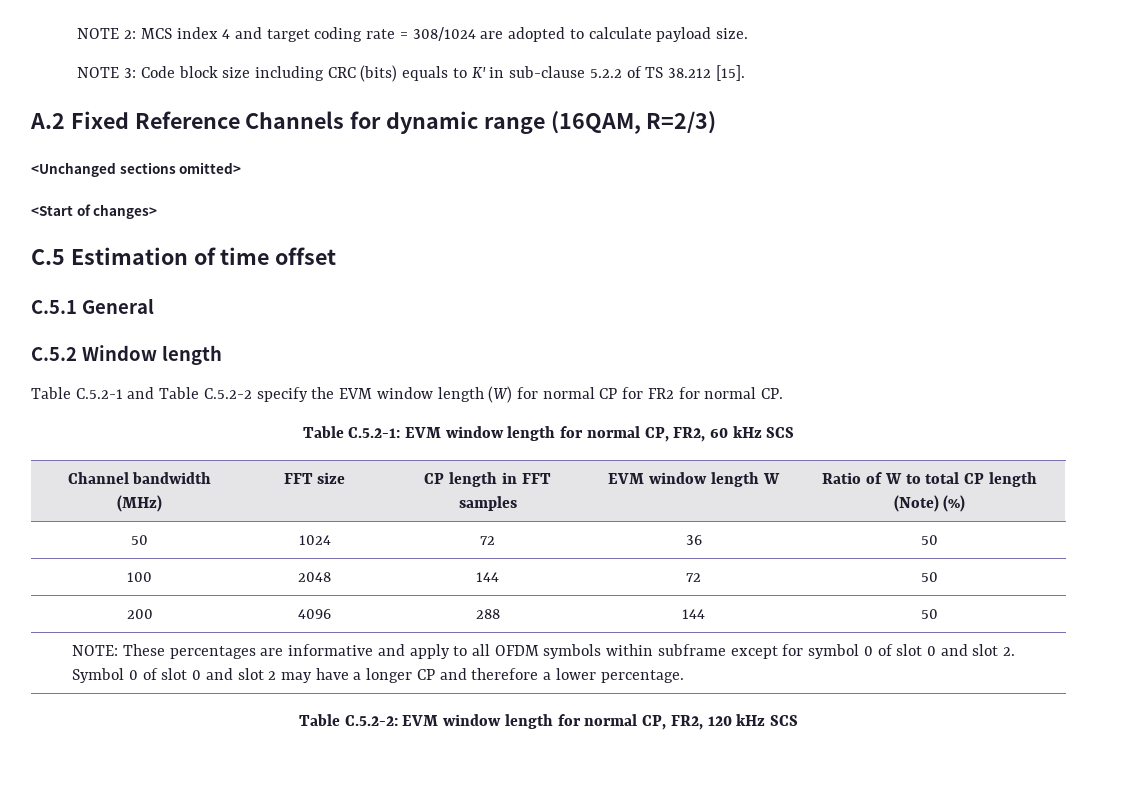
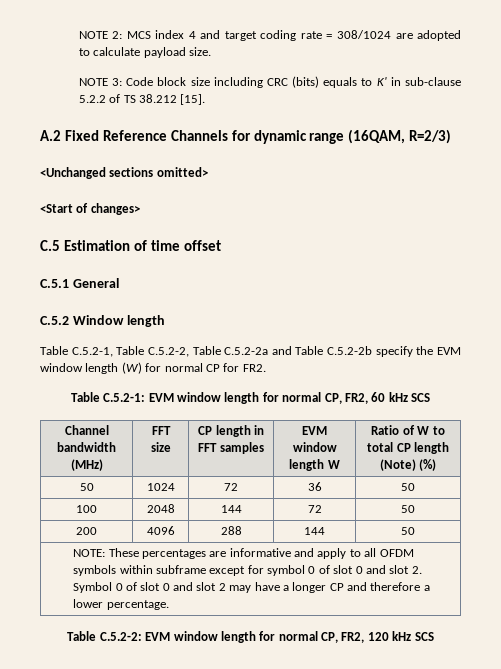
- Table C.5.2-1 and Table C.5.2-2 specify the EVM window length (W) for normal CP for FR2 for normal CP.
+ Table C.5.2-1, Table C.5.2-2, Table C.5.2-2a and Table C.5.2-2b specify the EVM window length (W) for normal CP for FR2.

